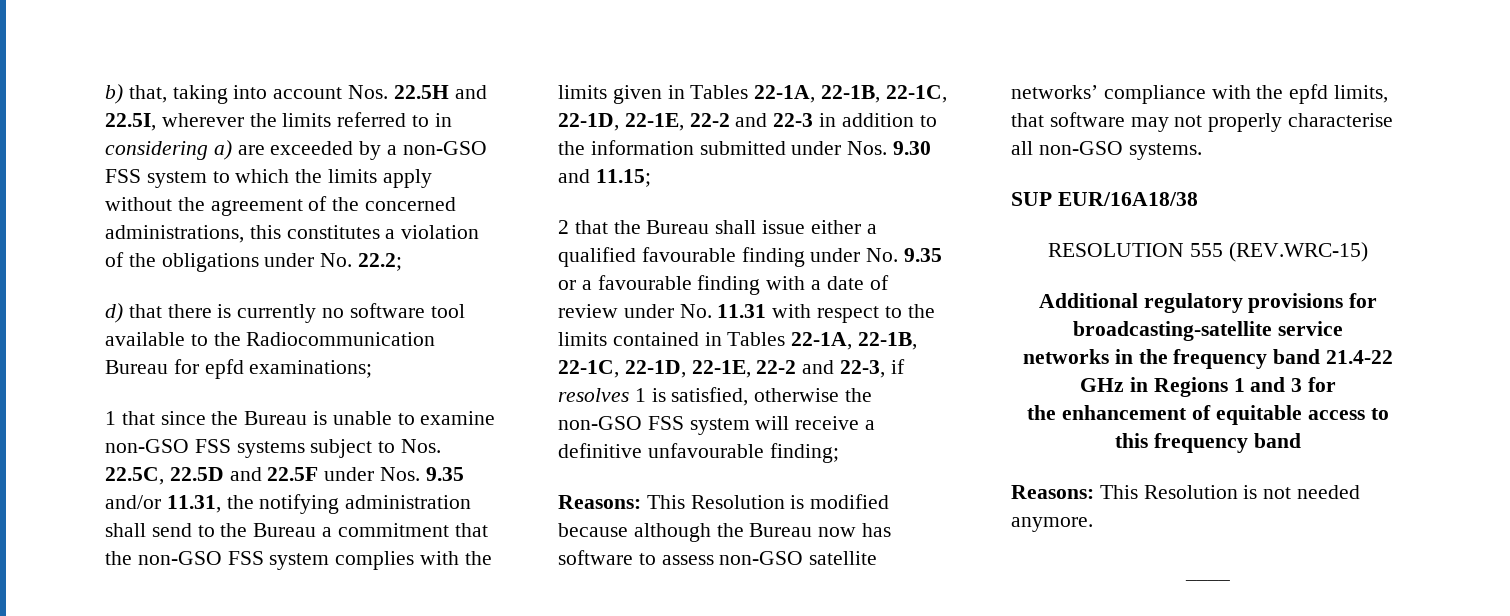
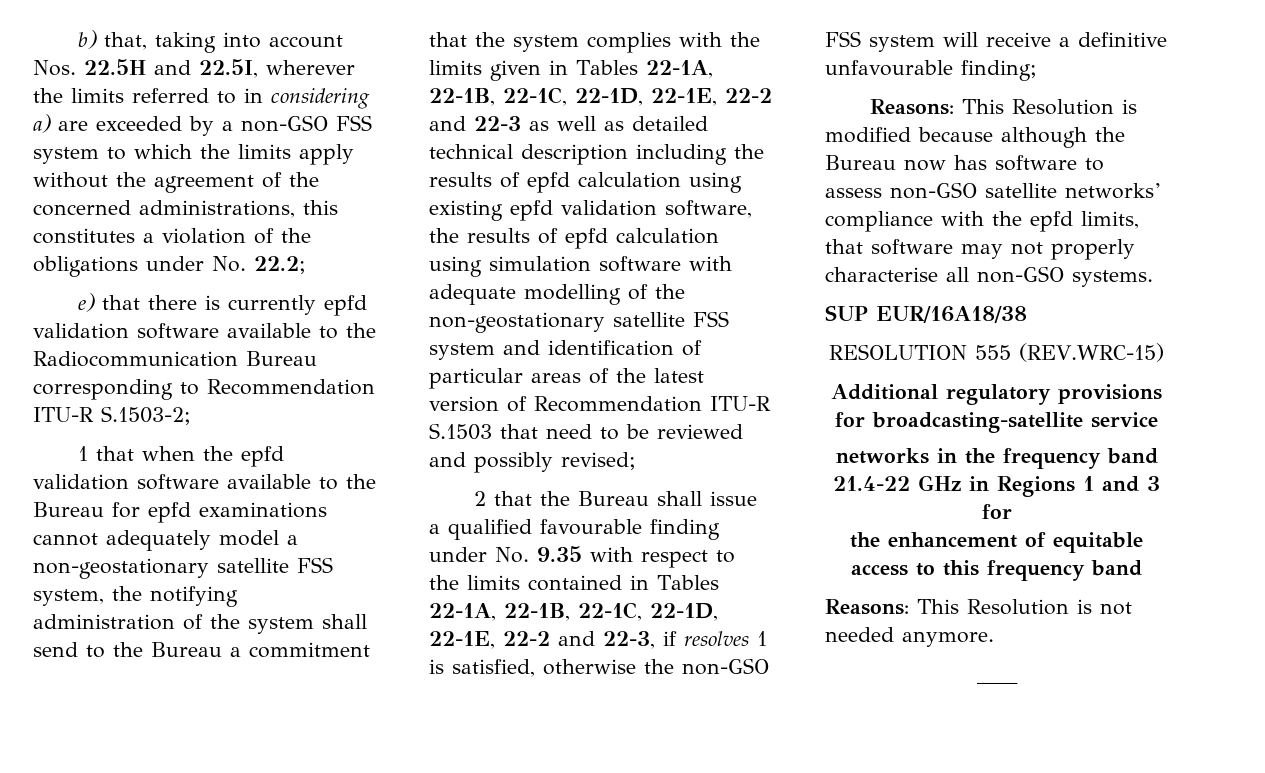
- d) that there is currently no software tool available to the Radiocommunication Bureau for epfd examinations;
- 1 that since the Bureau is unable to examine non-GSO FSS systems subject to Nos. 22.5C, 22.5D and 22.5F under Nos. 9.35 and/or 11.31, the notifying administration shall send to the Bureau a commitment that the non-GSO FSS system complies with the limits given in Tables 22-1A, 22-1B, 22-1C, 22-1D, 22-1E, 22-2 and 22-3 in addition to the information submitted under Nos. 9.30 and 11.15;
+ e) that there is currently epfd validation software available to the Radiocommunication Bureau corresponding to Recommendation ITU-R S.1503-2;
+ 1 that when the epfd validation software available to the Bureau for epfd examinations cannot adequately model a non-geostationary satellite FSS system, the notifying administration of the system shall send to the Bureau a commitment that the system complies with the limits given in Tables 22-1A, 22-1B, 22-1C, 22-1D, 22-1E, 22-2 and 22-3 as well as detailed technical description including the results of epfd calculation using existing epfd validation software, the results of epfd calculation using simulation software with adequate modelling of the non-geostationary satellite FSS system and identification of particular areas of the latest version of Recommendation ITU-R S.1503 that need to be reviewed and possibly revised;
- 2 that the Bureau shall issue either a qualified favourable finding under No. 9.35 or a favourable finding with a date of review under No. 11.31 with respect to the limits contained in Tables 22-1A, 22-1B, 22-1C, 22-1D, 22-1E, 22-2 and 22-3, if resolves 1 is satisfied, otherwise the non-GSO FSS system will receive a definitive unfavourable finding;
+ 2 that the Bureau shall issue a qualified favourable finding under No. 9.35 with respect to the limits contained in Tables 22-1A, 22-1B, 22-1C, 22-1D, 22-1E, 22-2 and 22-3, if resolves 1 is satisfied, otherwise the non-GSO FSS system will receive a definitive unfavourable finding;

